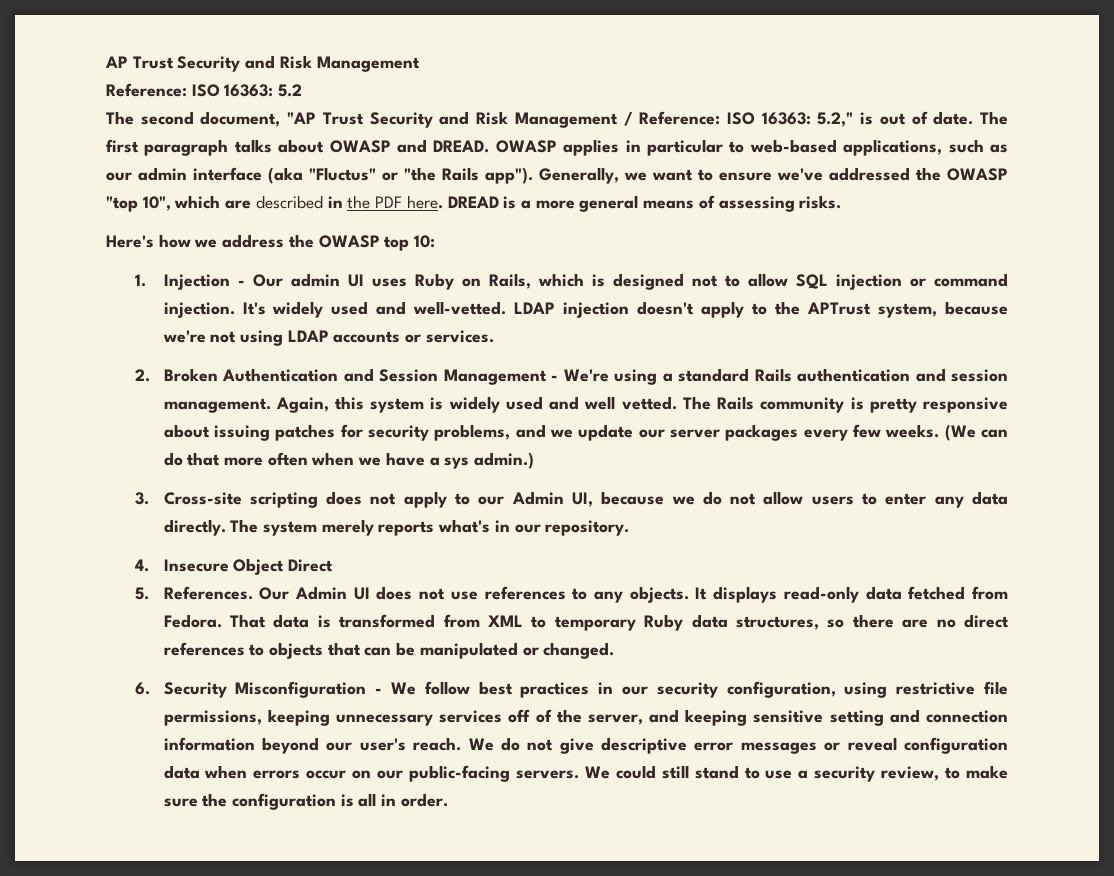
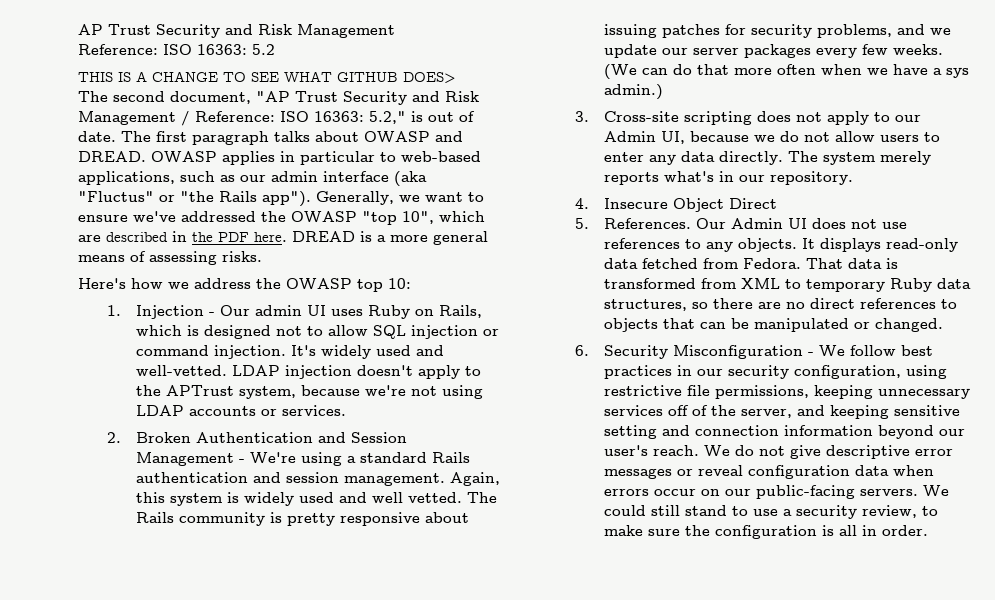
+ THIS IS A CHANGE TO SEE WHAT GITHUB DOES>

